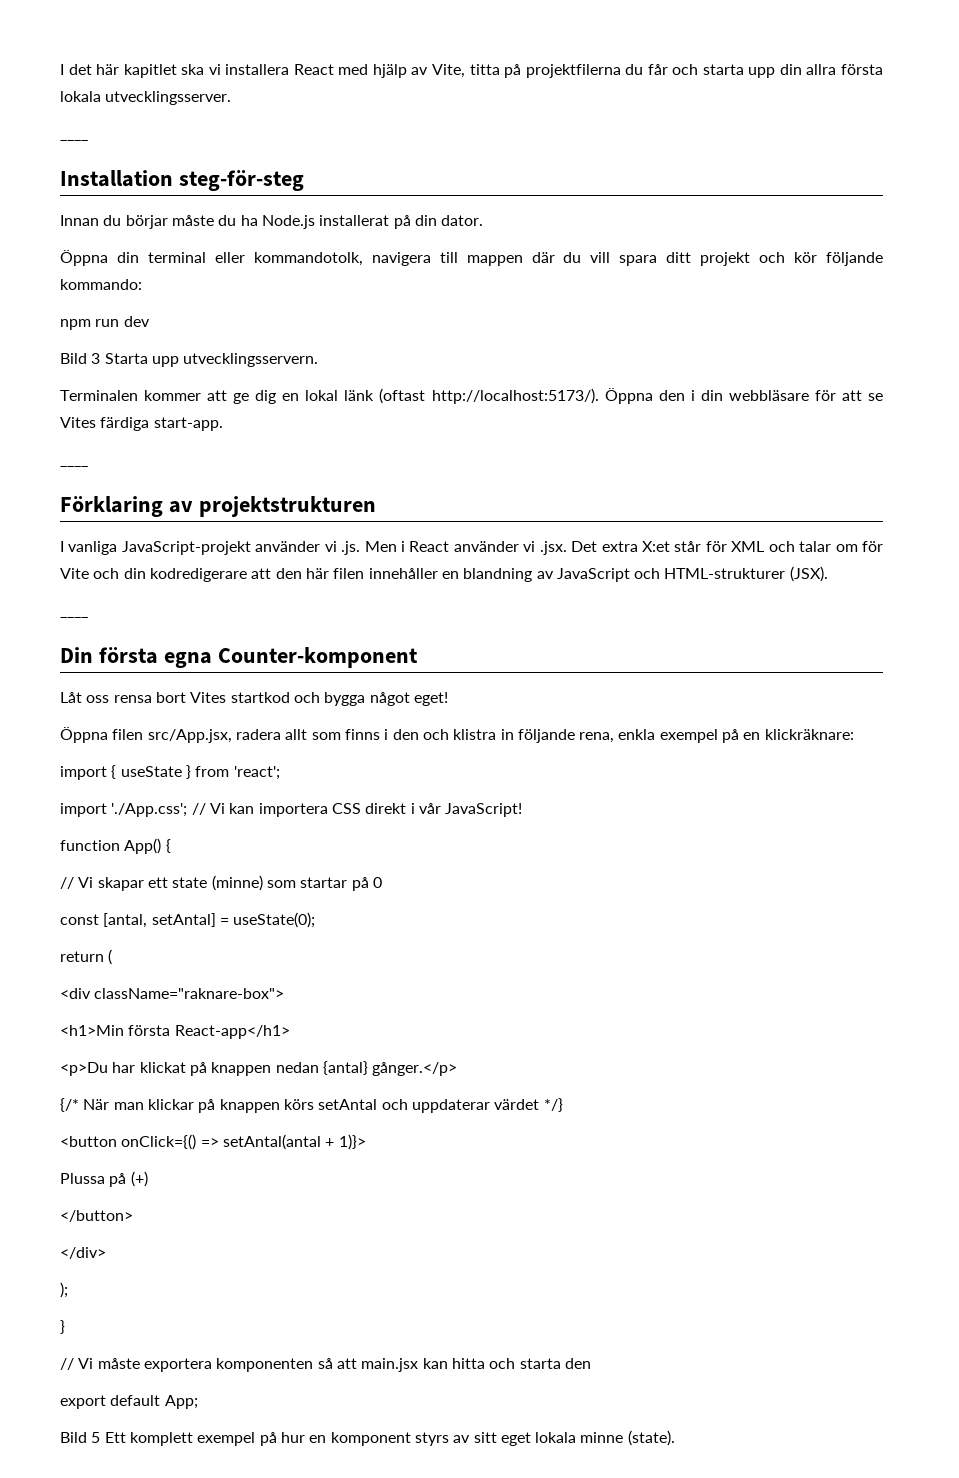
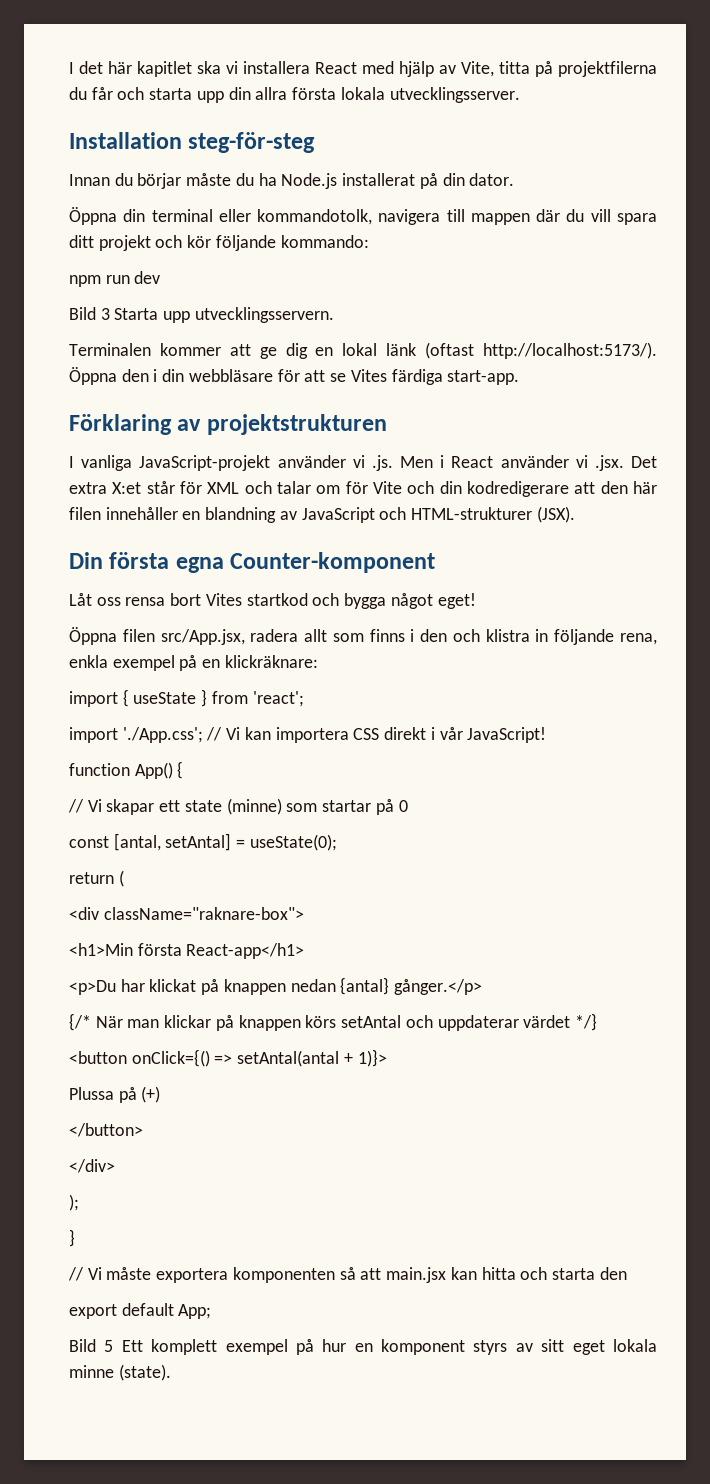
  I det här kapitlet ska vi installera React med hjälp av Vite, titta på projektfilerna du får och starta upp din allra första lokala utvecklingsserver.
- ____
  Öppna den i din webbläsare för att se Vites färdiga start-app.
- ____
  I vanliga JavaScript-projekt använder vi .js. Men i React använder vi .jsx. Det extra X:et står för XML och talar om för Vite och din kodredigerare att den här filen innehåller en blandning av JavaScript och HTML-strukturer (JSX).
- ____

